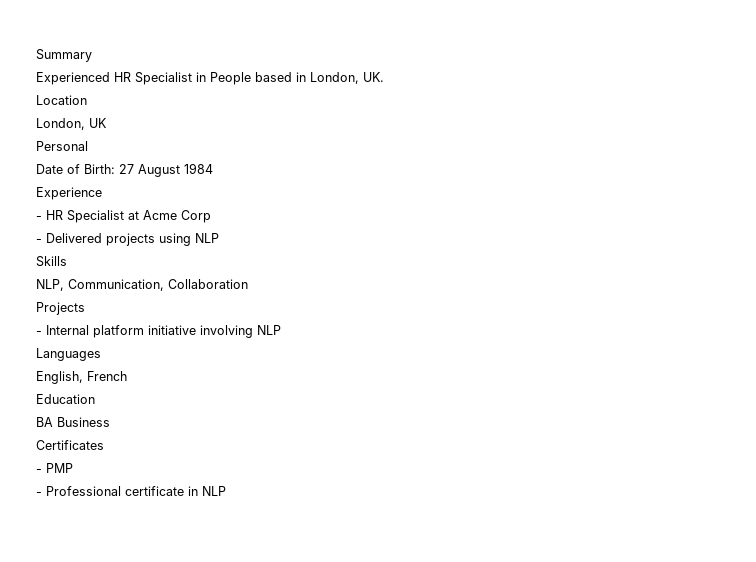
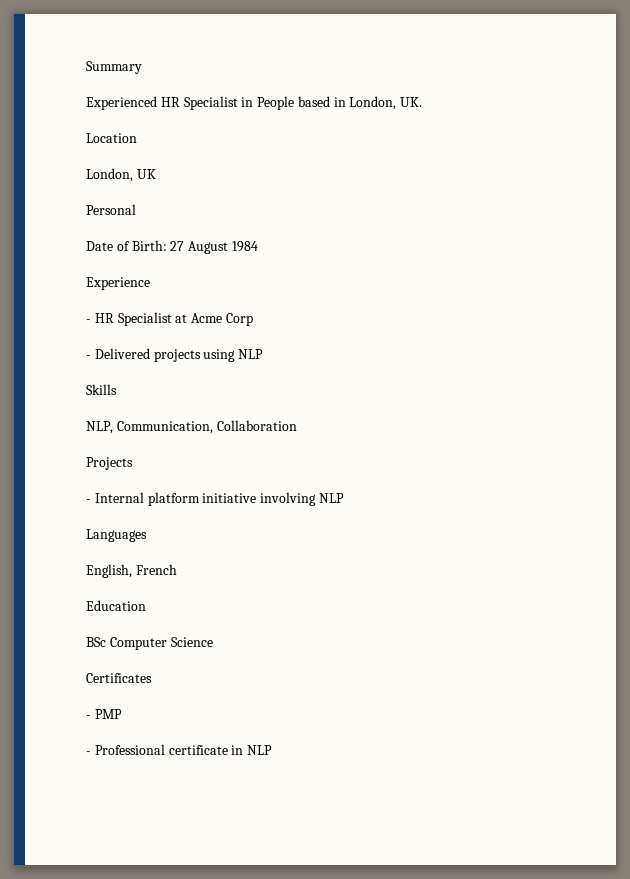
- BA Business
+ BSc Computer Science

